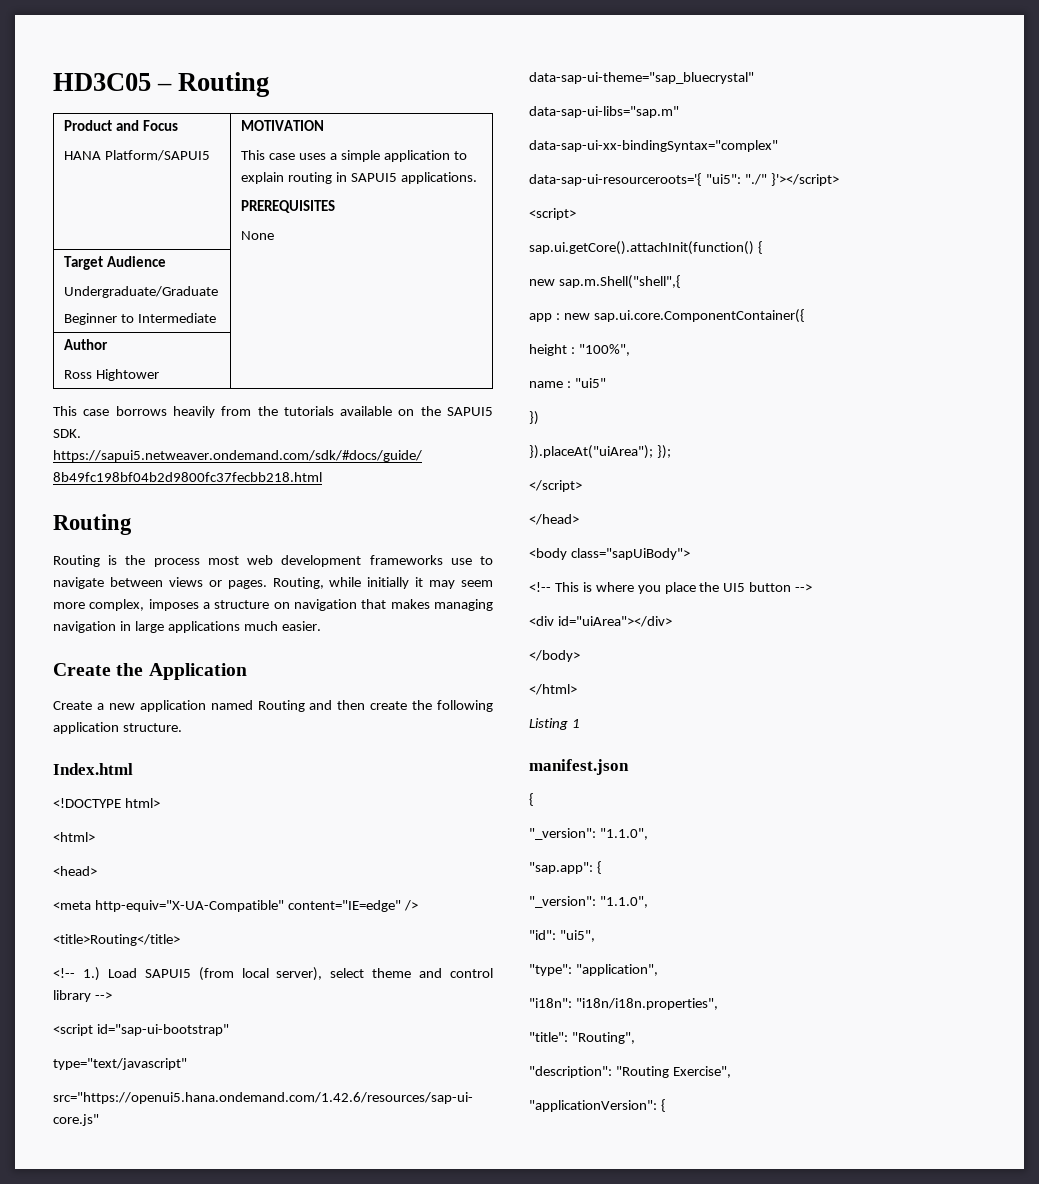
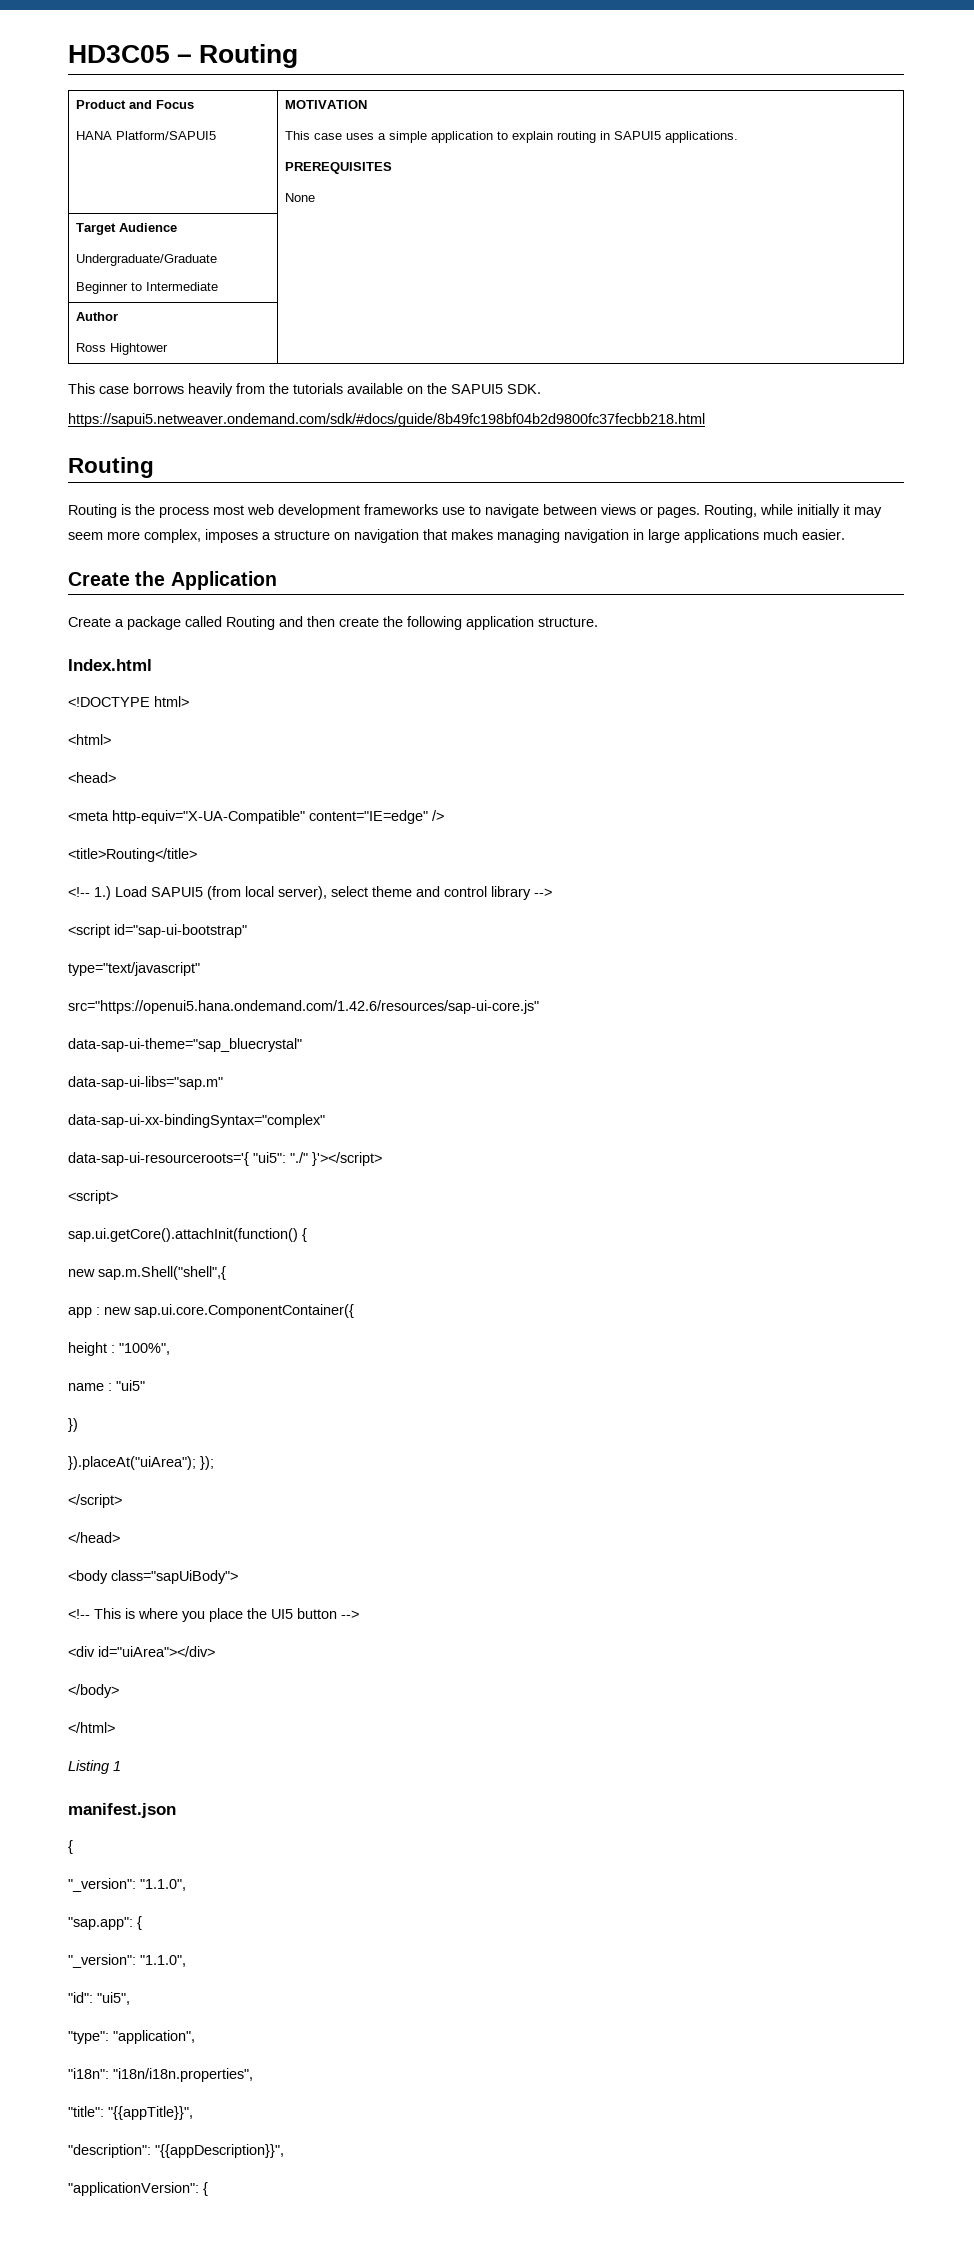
- Create a new application named Routing and then create the following application structure.
+ Create a package called Routing and then create the following application structure.
- "title": "Routing",
+ "title": "{{appTitle}}",
- "description": "Routing Exercise",
+ "description": "{{appDescription}}",

